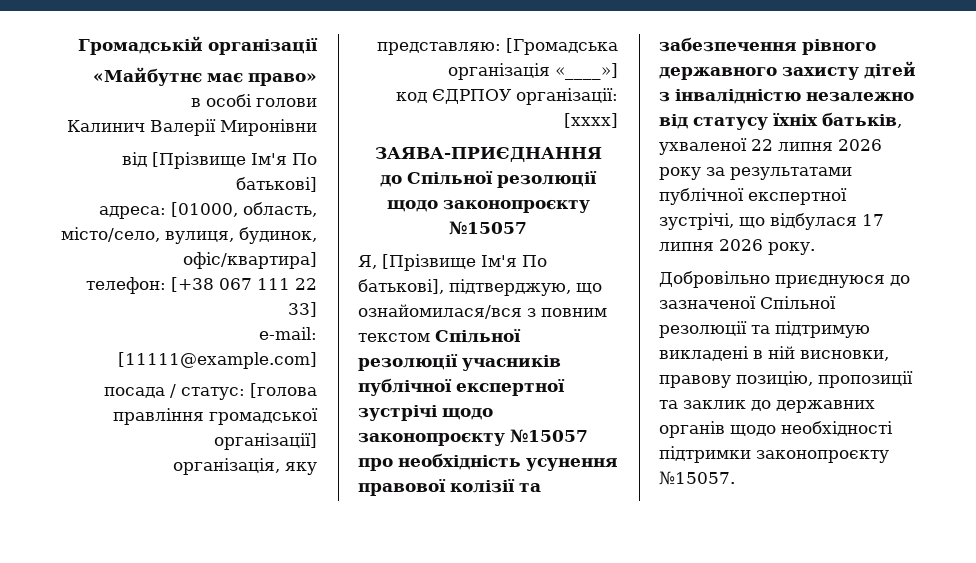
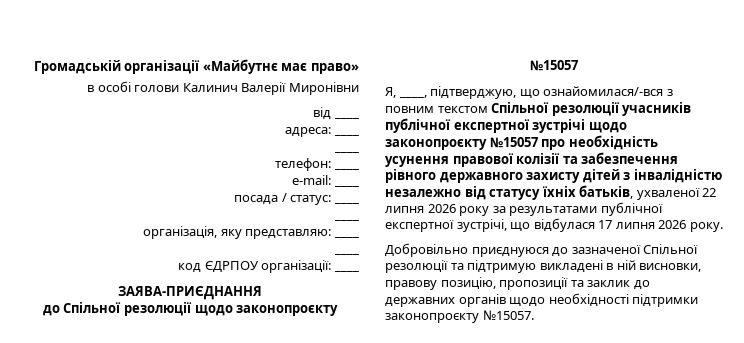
- Громадській організації
- «Майбутнє має право»
+ Громадській організації «Майбутнє має право»
- в особі голови
- Калинич Валерії Миронівни
+ в особі голови Калинич Валерії Миронівни
- від [Прізвище Ім'я По батькові]
- адреса: [01000, область, місто/село, вулиця, будинок, офіс/квартира]
- телефон: [+38 067 111 22 33]
+ від ____
+ адреса: ____
+ ____
+ телефон: ____
- e-mail: [11111@example.com]
+ e-mail: ____
- посада / статус: [голова правління громадської організації]
+ посада / статус: ____
+ ____
- організація, яку представляю: [Громадська організація «____»]
+ організація, яку представляю: ____
+ ____
- код ЄДРПОУ організації: [xxxx]
+ код ЄДРПОУ організації: ____
- Я, [Прізвище Ім'я По батькові], підтверджую, що ознайомилася/вся з повним текстом Спільної резолюції учасників публічної експертної зустрічі щодо законопроєкту №15057 про необхідність усунення правової колізії та забезпечення рівного державного захисту дітей з інвалідністю незалежно від статусу їхніх батьків, ухваленої 22 липня 2026 року за результатами публічної експертної зустрічі, що відбулася 17 липня 2026 року.
+ Я, ____, підтверджую, що ознайомилася/-вся з повним текстом Спільної резолюції учасників публічної експертної зустрічі щодо законопроєкту №15057 про необхідність усунення правової колізії та забезпечення рівного державного захисту дітей з інвалідністю незалежно від статусу їхніх батьків, ухваленої 22 липня 2026 року за результатами публічної експертної зустрічі, що відбулася 17 липня 2026 року.

